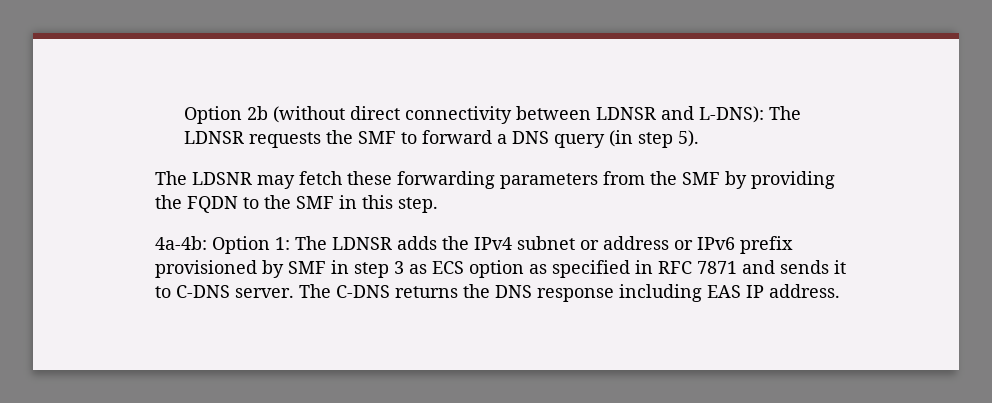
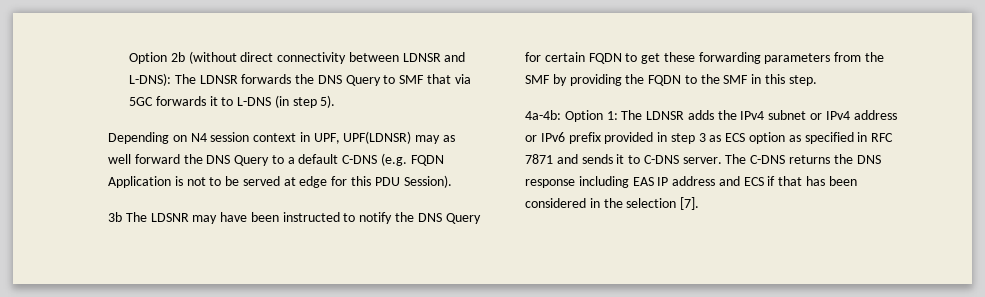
- Option 2b (without direct connectivity between LDNSR and L-DNS): The LDNSR requests the SMF to forward a DNS query (in step 5).
- The LDSNR may fetch these forwarding parameters from the SMF by providing the FQDN to the SMF in this step.
+ Option 2b (without direct connectivity between LDNSR and L-DNS): The LDNSR forwards the DNS Query to SMF that via 5GC forwards it to L-DNS (in step 5).
+ Depending on N4 session context in UPF, UPF(LDNSR) may as well forward the DNS Query to a default C-DNS (e.g. FQDN Application is not to be served at edge for this PDU Session).
+ 3b The LDSNR may have been instructed to notify the DNS Query for certain FQDN to get these forwarding parameters from the SMF by providing the FQDN to the SMF in this step.
- 4a-4b: Option 1: The LDNSR adds the IPv4 subnet or address or IPv6 prefix provisioned by SMF in step 3 as ECS option as specified in RFC 7871 and sends it to C-DNS server.
+ 4a-4b: Option 1: The LDNSR adds the IPv4 subnet or IPv4 address or IPv6 prefix provided in step 3 as ECS option as specified in RFC 7871 and sends it to C-DNS server.
- The C-DNS returns the DNS response including EAS IP address.
+ The C-DNS returns the DNS response including EAS IP address and ECS if that has been considered in the selection [7].

